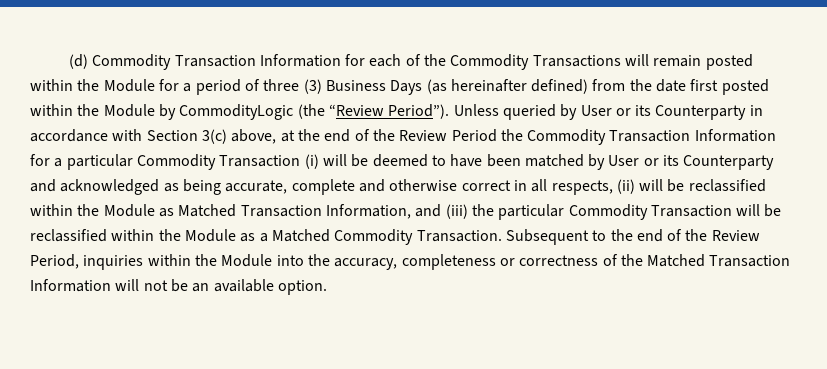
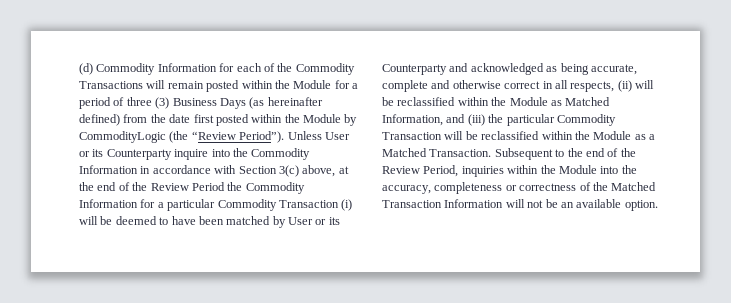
- (d) Commodity Transaction Information for each of the Commodity Transactions will remain posted within the Module for a period of three (3) Business Days (as hereinafter defined) from the date first posted within the Module by CommodityLogic (the “Review Period”).
+ (d) Commodity Information for each of the Commodity Transactions will remain posted within the Module for a period of three (3) Business Days (as hereinafter defined) from the date first posted within the Module by CommodityLogic (the “Review Period”).
- Unless queried by User or its Counterparty in accordance with Section 3(c) above, at the end of the Review Period the Commodity Transaction Information for a particular Commodity Transaction (i) will be deemed to have been matched by User or its Counterparty and acknowledged as being accurate, complete and otherwise correct in all respects, (ii) will be reclassified within the Module as Matched Transaction Information, and (iii) the particular Commodity Transaction will be reclassified within the Module as a Matched Commodity Transaction.
+ Unless User or its Counterparty inquire into the Commodity Information in accordance with Section 3(c) above, at the end of the Review Period the Commodity Information for a particular Commodity Transaction (i) will be deemed to have been matched by User or its Counterparty and acknowledged as being accurate, complete and otherwise correct in all respects, (ii) will be reclassified within the Module as Matched Information, and (iii) the particular Commodity Transaction will be reclassified within the Module as a Matched Transaction.

